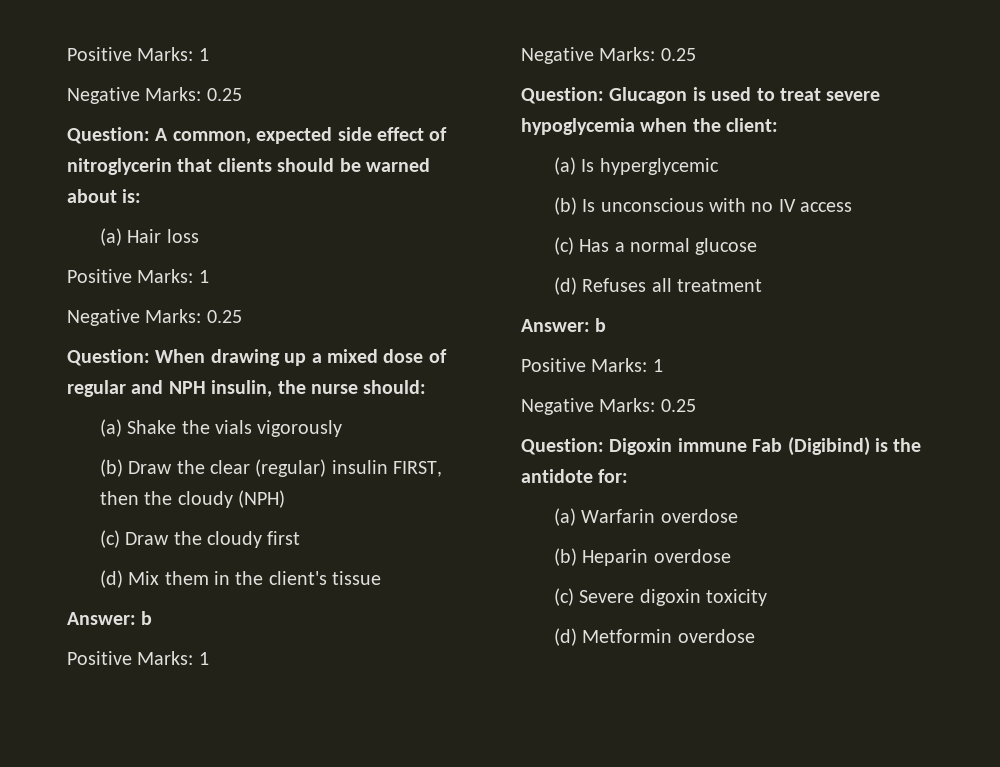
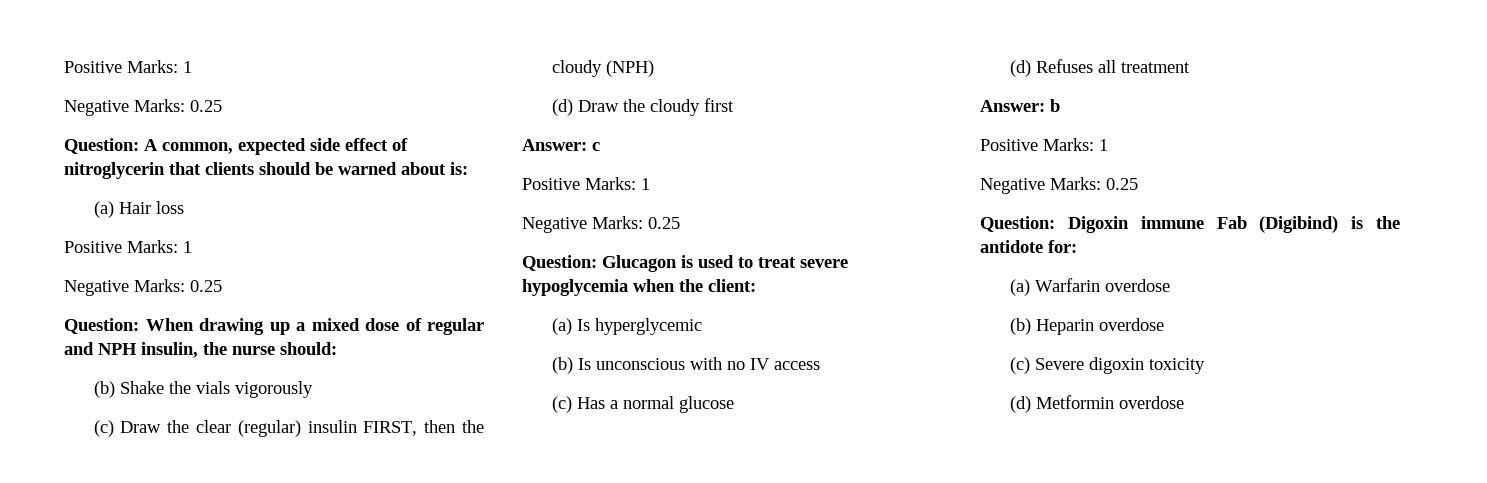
- (a) Shake the vials vigorously
+ (b) Shake the vials vigorously
- (b) Draw the clear (regular) insulin FIRST, then the cloudy (NPH)
+ (c) Draw the clear (regular) insulin FIRST, then the cloudy (NPH)
- (c) Draw the cloudy first
+ (d) Draw the cloudy first
- (d) Mix them in the client's tissue
- Answer: b
+ Answer: c

